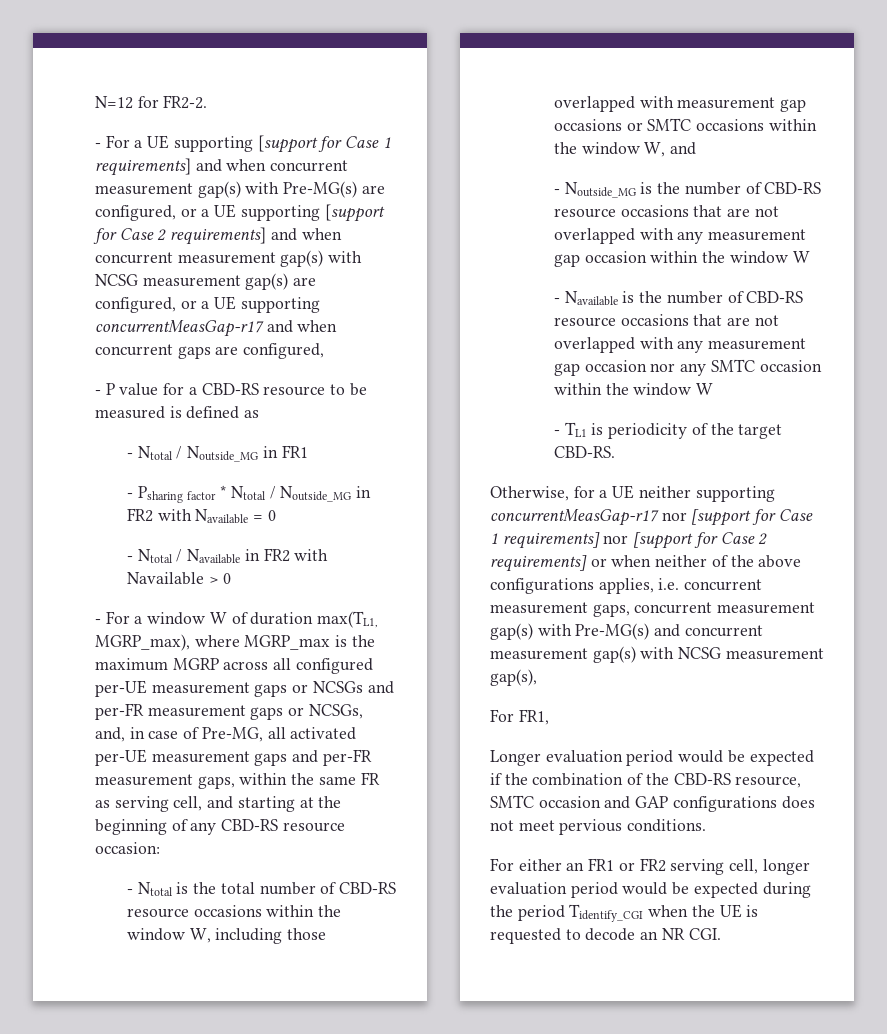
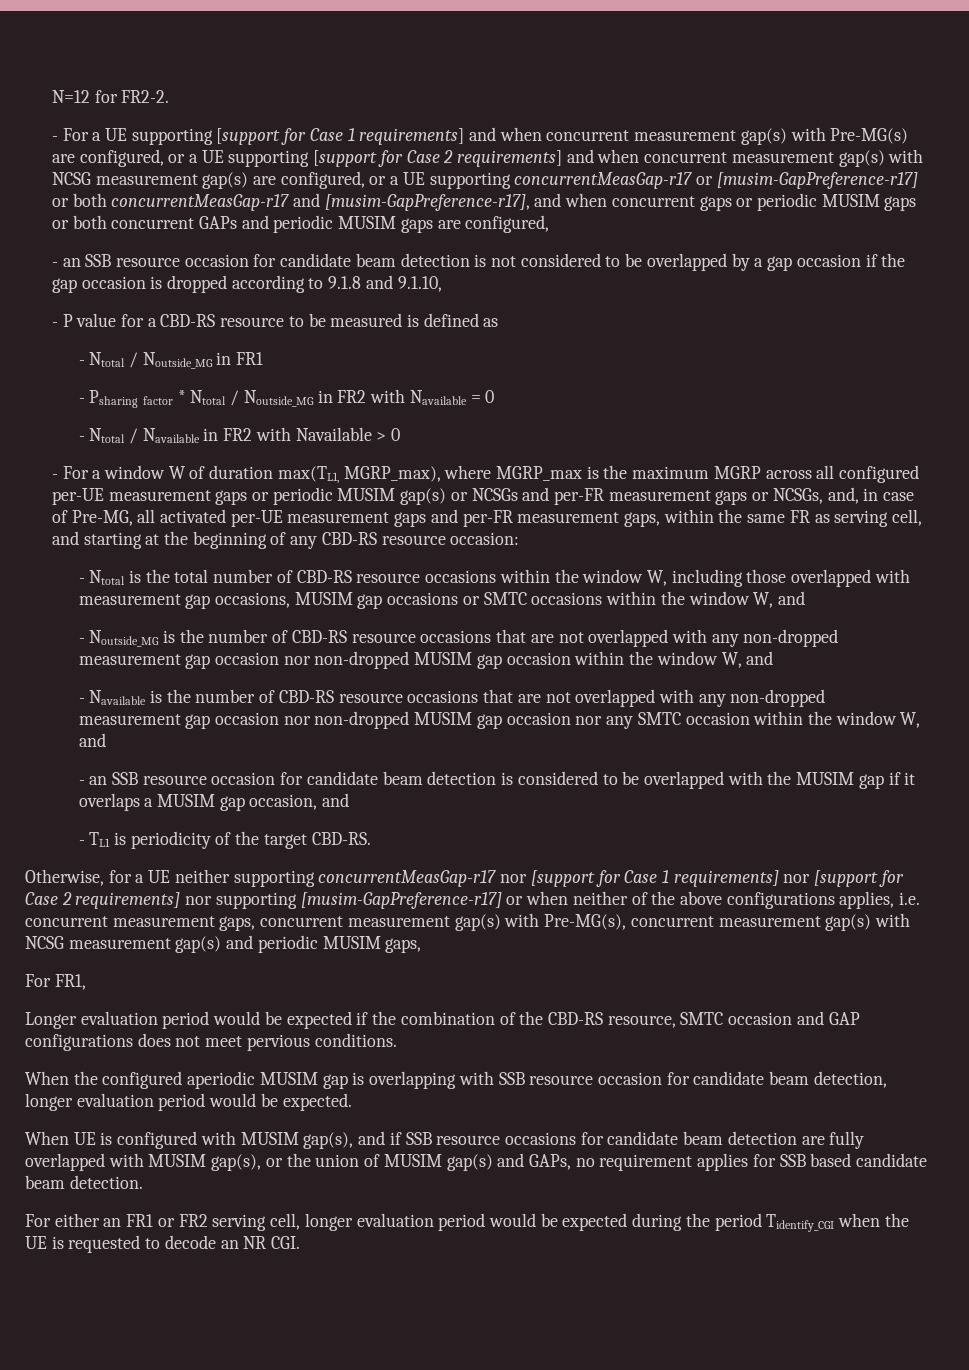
- - For a UE supporting [support for Case 1 requirements] and when concurrent measurement gap(s) with Pre-MG(s) are configured, or a UE supporting [support for Case 2 requirements] and when concurrent measurement gap(s) with NCSG measurement gap(s) are configured, or a UE supporting concurrentMeasGap-r17 and when concurrent gaps are configured,
+ - For a UE supporting [support for Case 1 requirements] and when concurrent measurement gap(s) with Pre-MG(s) are configured, or a UE supporting [support for Case 2 requirements] and when concurrent measurement gap(s) with NCSG measurement gap(s) are configured, or a UE supporting concurrentMeasGap-r17 or [musim-GapPreference-r17] or both concurrentMeasGap-r17 and [musim-GapPreference-r17], and when concurrent gaps or periodic MUSIM gaps or both concurrent GAPs and periodic MUSIM gaps are configured,
+ - an SSB resource occasion for candidate beam detection is not considered to be overlapped by a gap occasion if the gap occasion is dropped according to 9.1.8 and 9.1.10,
- - For a window W of duration max(TL1, MGRP_max), where MGRP_max is the maximum MGRP across all configured per-UE measurement gaps or NCSGs and per-FR measurement gaps or NCSGs, and, in case of Pre-MG, all activated per-UE measurement gaps and per-FR measurement gaps, within the same FR as serving cell, and starting at the beginning of any CBD-RS resource occasion:
+ - For a window W of duration max(TL1, MGRP_max), where MGRP_max is the maximum MGRP across all configured per-UE measurement gaps or periodic MUSIM gap(s) or NCSGs and per-FR measurement gaps or NCSGs, and, in case of Pre-MG, all activated per-UE measurement gaps and per-FR measurement gaps, within the same FR as serving cell, and starting at the beginning of any CBD-RS resource occasion:
- - Ntotal is the total number of CBD-RS resource occasions within the window W, including those overlapped with measurement gap occasions or SMTC occasions within the window W, and
+ - Ntotal is the total number of CBD-RS resource occasions within the window W, including those overlapped with measurement gap occasions, MUSIM gap occasions or SMTC occasions within the window W, and
- - Noutside_MG is the number of CBD-RS resource occasions that are not overlapped with any measurement gap occasion within the window W
+ - Noutside_MG is the number of CBD-RS resource occasions that are not overlapped with any non-dropped measurement gap occasion nor non-dropped MUSIM gap occasion within the window W, and
- - Navailable is the number of CBD-RS resource occasions that are not overlapped with any measurement gap occasion nor any SMTC occasion within the window W
+ - Navailable is the number of CBD-RS resource occasions that are not overlapped with any non-dropped measurement gap occasion nor non-dropped MUSIM gap occasion nor any SMTC occasion within the window W, and
+ - an SSB resource occasion for candidate beam detection is considered to be overlapped with the MUSIM gap if it overlaps a MUSIM gap occasion, and
- Otherwise, for a UE neither supporting concurrentMeasGap-r17 nor [support for Case 1 requirements] nor [support for Case 2 requirements] or when neither of the above configurations applies, i.e. concurrent measurement gaps, concurrent measurement gap(s) with Pre-MG(s) and concurrent measurement gap(s) with NCSG measurement gap(s),
+ Otherwise, for a UE neither supporting concurrentMeasGap-r17 nor [support for Case 1 requirements] nor [support for Case 2 requirements] nor supporting [musim-GapPreference-r17] or when neither of the above configurations applies, i.e. concurrent measurement gaps, concurrent measurement gap(s) with Pre-MG(s), concurrent measurement gap(s) with NCSG measurement gap(s) and periodic MUSIM gaps,
+ When the configured aperiodic MUSIM gap is overlapping with SSB resource occasion for candidate beam detection, longer evaluation period would be expected.
+ When UE is configured with MUSIM gap(s), and if SSB resource occasions for candidate beam detection are fully overlapped with MUSIM gap(s), or the union of MUSIM gap(s) and GAPs, no requirement applies for SSB based candidate beam detection.

